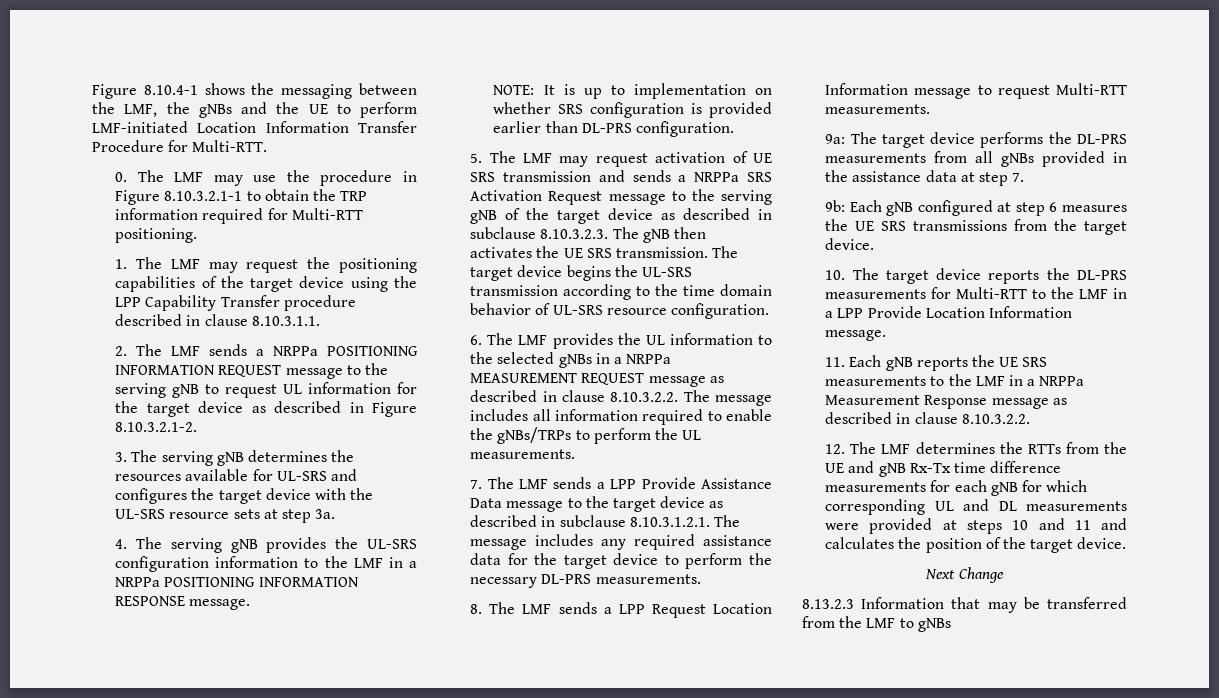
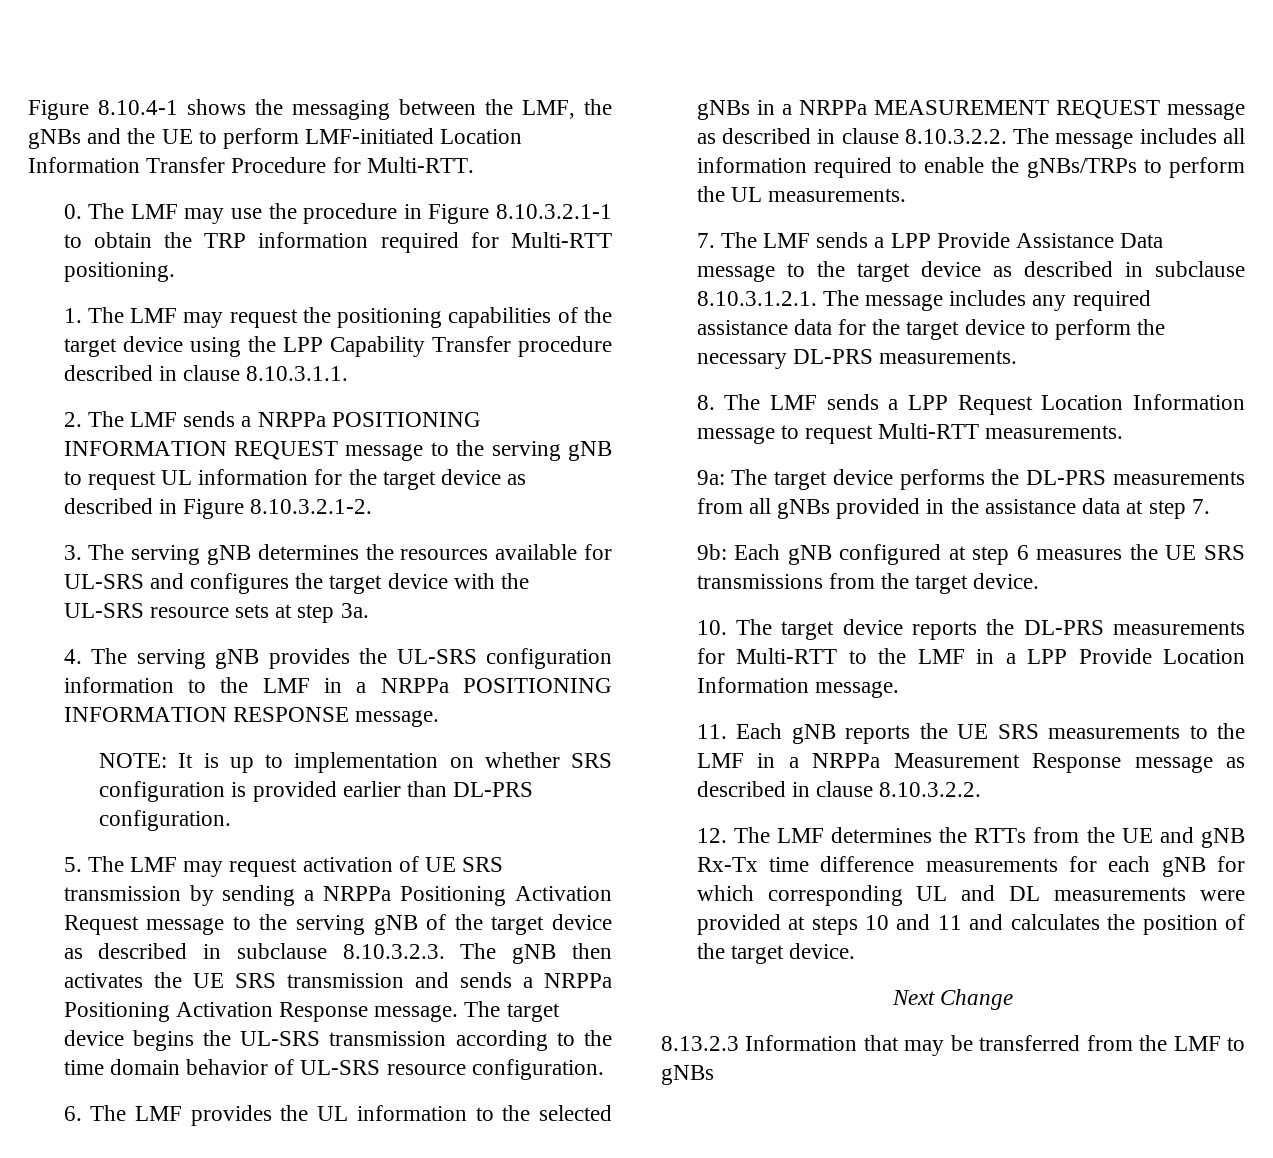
- 5. The LMF may request activation of UE SRS transmission and sends a NRPPa SRS Activation Request message to the serving gNB of the target device as described in subclause 8.10.3.2.3. The gNB then activates the UE SRS transmission.
+ 5. The LMF may request activation of UE SRS transmission by sending a NRPPa Positioning Activation Request message to the serving gNB of the target device as described in subclause 8.10.3.2.3. The gNB then activates the UE SRS transmission and sends a NRPPa Positioning Activation Response message.

